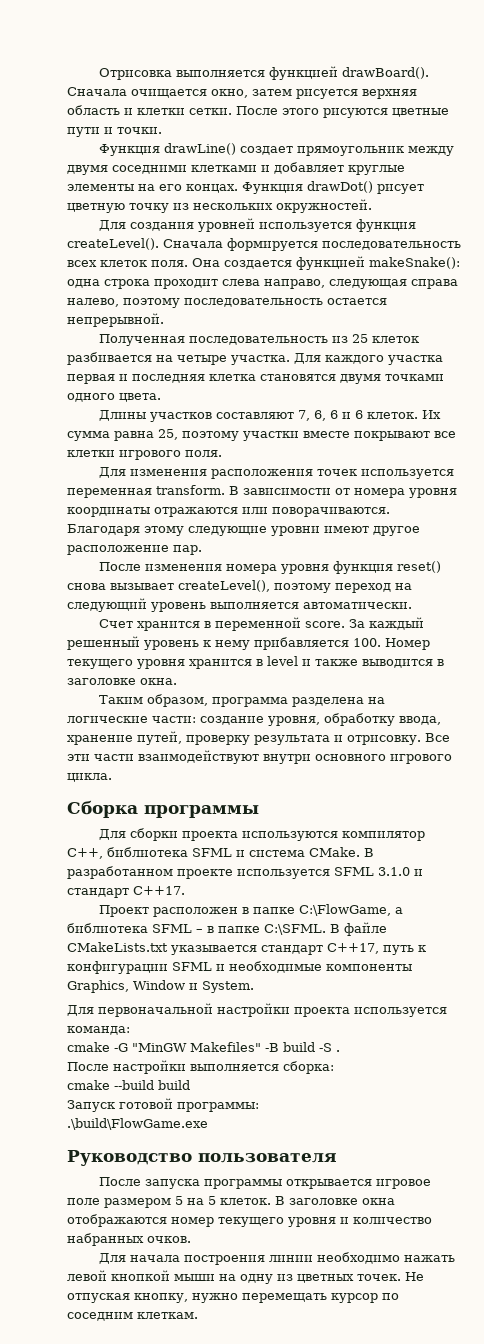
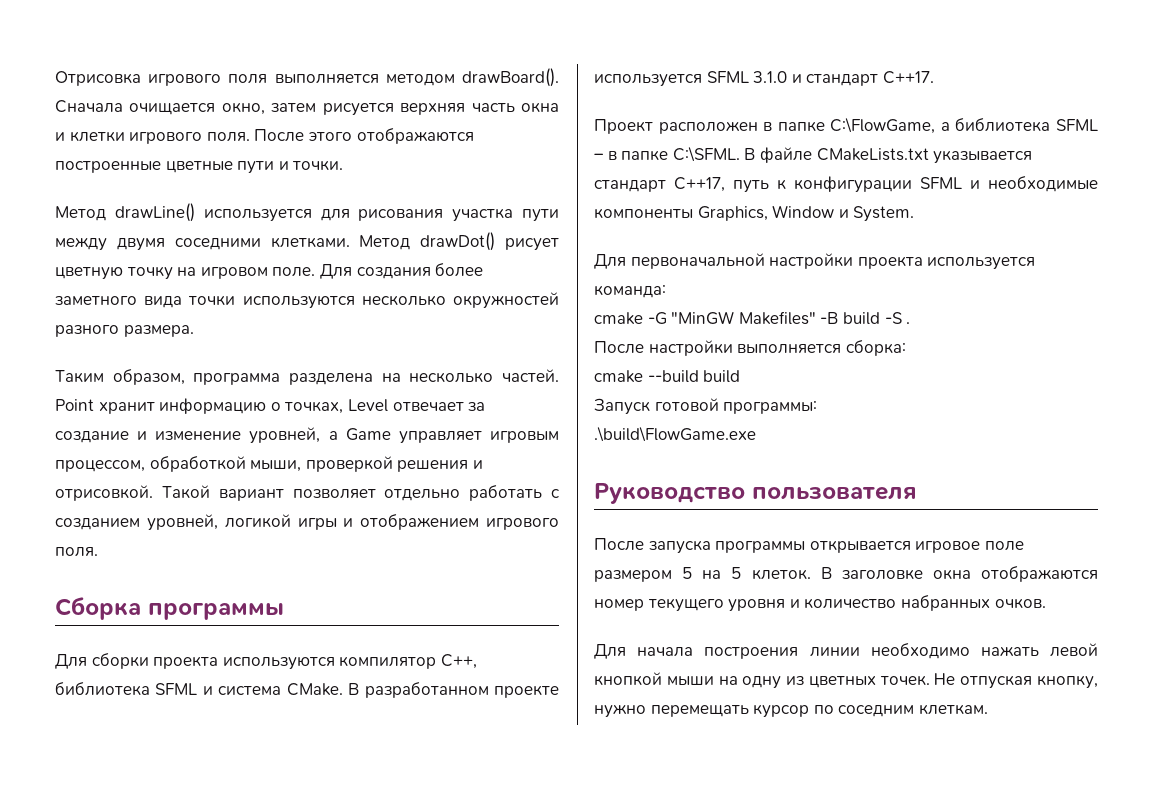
- Отрисовка выполняется функцией drawBoard().
+ Отрисовка игрового поля выполняется методом drawBoard().
- Сначала очищается окно, затем рисуется верхняя область и клетки сетки. После этого рисуются цветные пути и точки.
- Функция drawLine() создает прямоугольник между двумя соседними клетками и добавляет круглые элементы на его концах. Функция drawDot() рисует цветную точку из нескольких окружностей.
- Для создания уровней используется функция createLevel(). Сначала формируется последовательность всех клеток поля. Она создается функцией makeSnake(): одна строка проходит слева направо, следующая справа налево, поэтому последовательность остается непрерывной.
- Полученная последовательность из 25 клеток разбивается на четыре участка. Для каждого участка первая и последняя клетка становятся двумя точками одного цвета.
- Длины участков составляют 7, 6, 6 и 6 клеток. Их сумма равна 25, поэтому участки вместе покрывают все клетки игрового поля.
- Для изменения расположения точек используется переменная transform. В зависимости от номера уровня координаты отражаются или поворачиваются. Благодаря этому следующие уровни имеют другое расположение пар.
- После изменения номера уровня функция reset() снова вызывает createLevel(), поэтому переход на следующий уровень выполняется автоматически.
- Счет хранится в переменной score. За каждый решенный уровень к нему прибавляется 100. Номер текущего уровня хранится в level и также выводится в заголовке окна.
+ Сначала очищается окно, затем рисуется верхняя часть окна и клетки игрового поля. После этого отображаются построенные цветные пути и точки.
+ Метод drawLine() используется для рисования участка пути между двумя соседними клетками. Метод drawDot() рисует цветную точку на игровом поле. Для создания более заметного вида точки используются несколько окружностей разного размера.
- Таким образом, программа разделена на логические части: создание уровня, обработку ввода, хранение путей, проверку результата и отрисовку. Все эти части взаимодействуют внутри основного игрового цикла.
+ Таким образом, программа разделена на несколько частей. Point хранит информацию о точках, Level отвечает за создание и изменение уровней, а Game управляет игровым процессом, обработкой мыши, проверкой решения и отрисовкой. Такой вариант позволяет отдельно работать с созданием уровней, логикой игры и отображением игрового поля.

